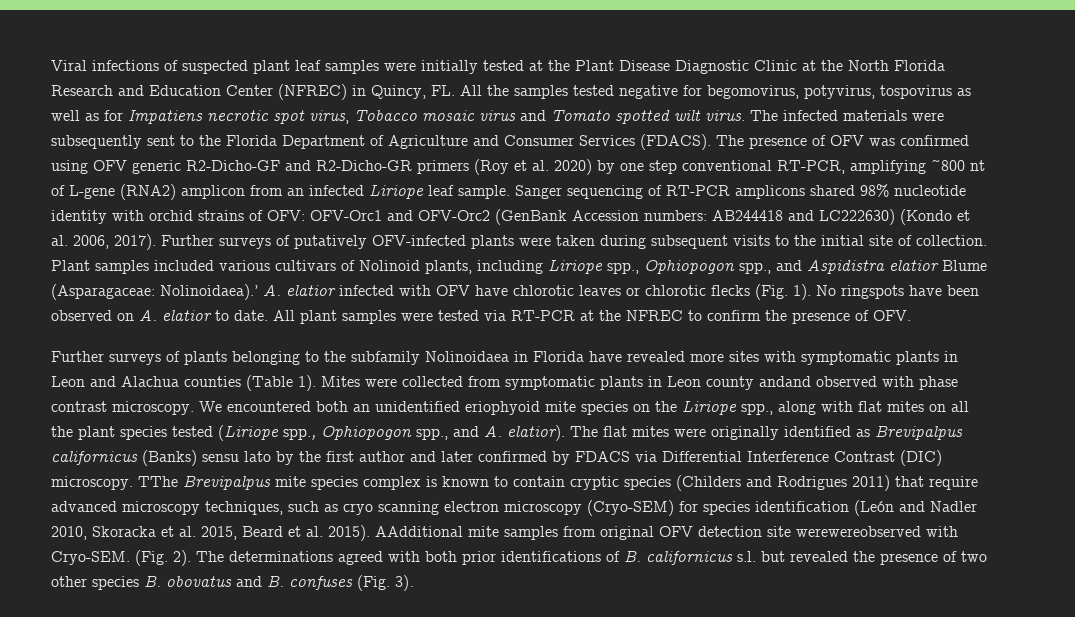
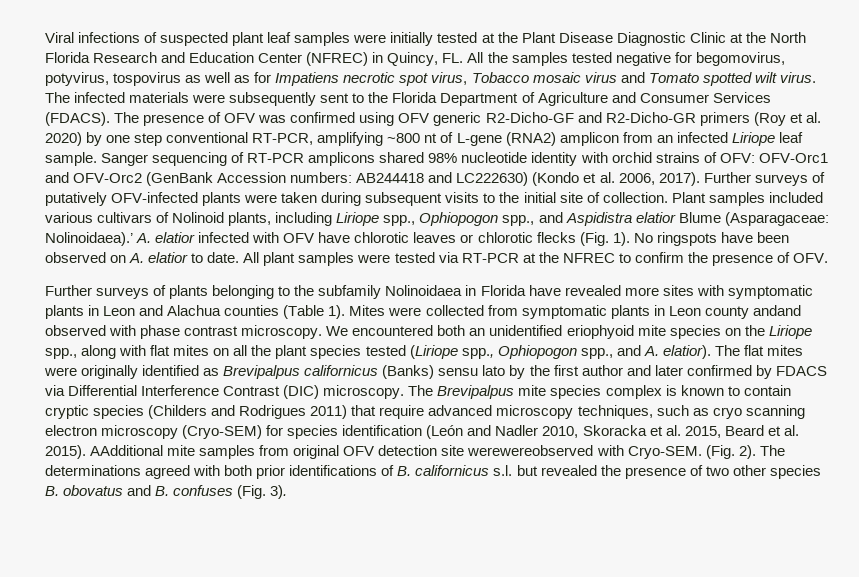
- TThe Brevipalpus mite species complex is known to contain cryptic species (Childers and Rodrigues 2011) that require advanced microscopy techniques, such as cryo scanning electron microscopy (Cryo-SEM) for species identification (León and Nadler 2010, Skoracka et al. 2015, Beard et al. 2015).
+ The Brevipalpus mite species complex is known to contain cryptic species (Childers and Rodrigues 2011) that require advanced microscopy techniques, such as cryo scanning electron microscopy (Cryo-SEM) for species identification (León and Nadler 2010, Skoracka et al. 2015, Beard et al. 2015).

